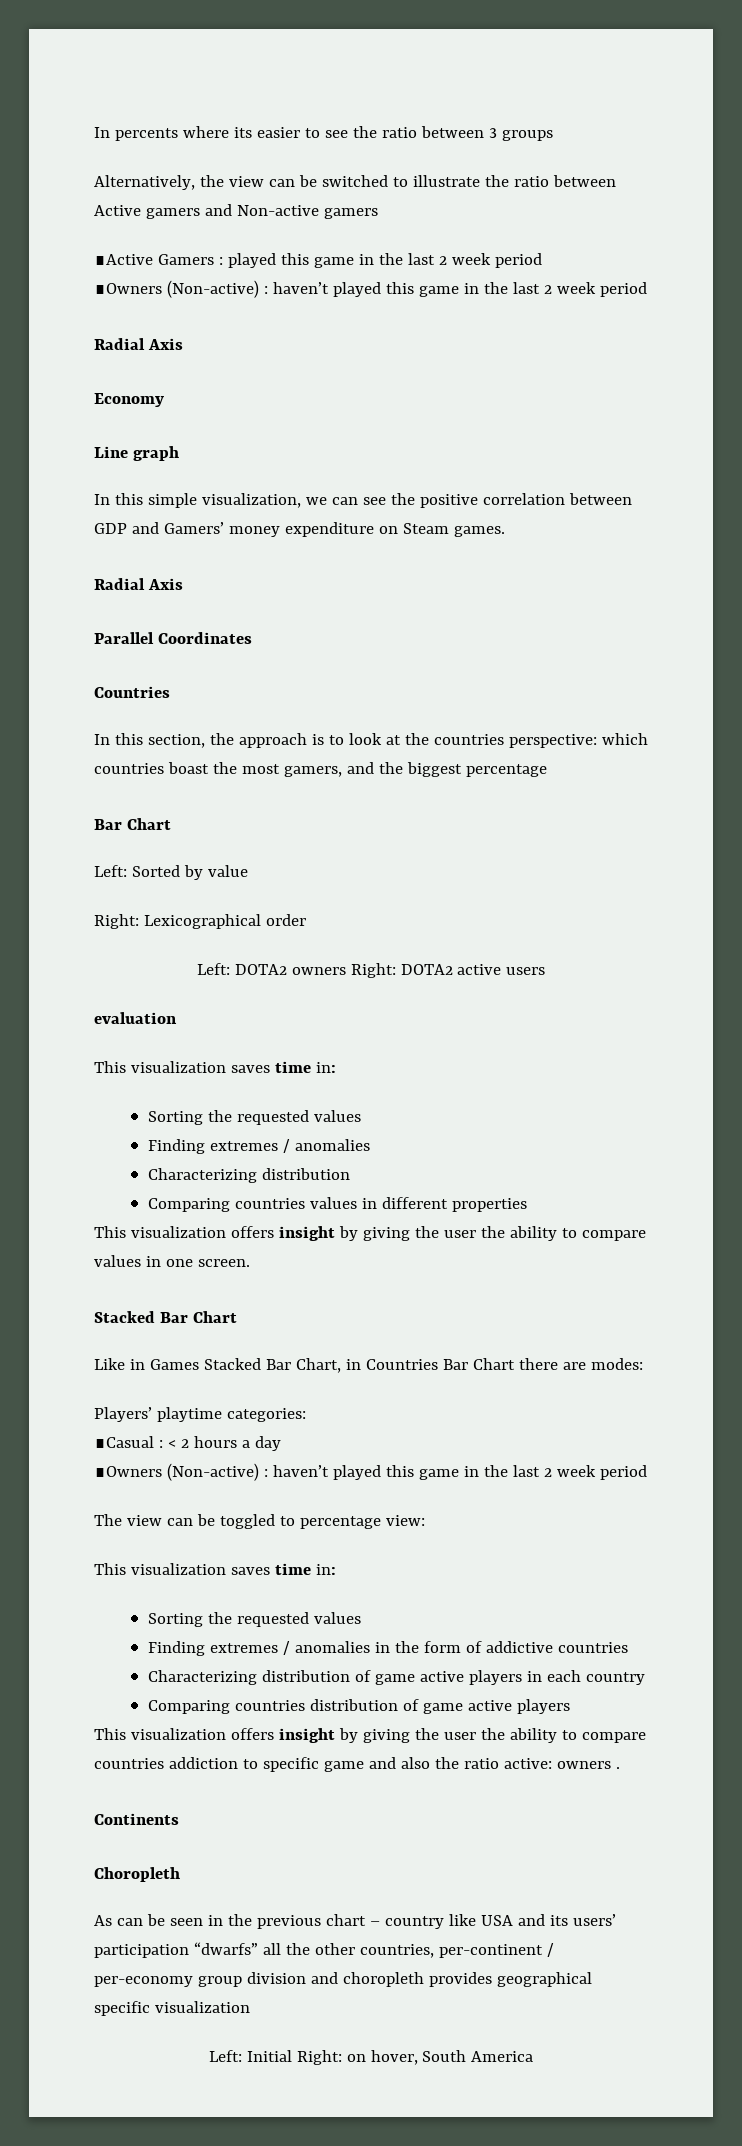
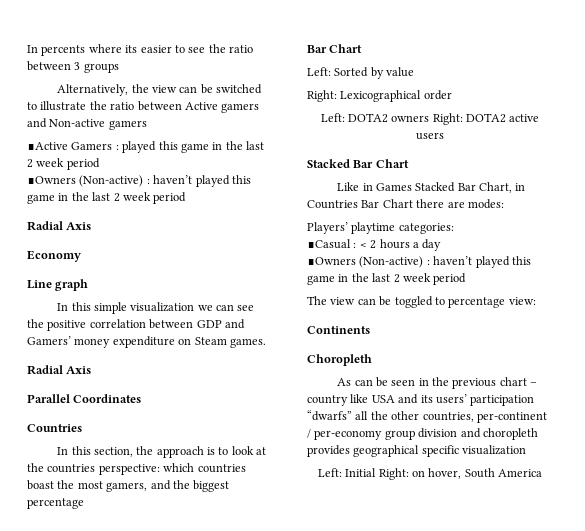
- In this simple visualization, we can see the positive correlation between GDP and Gamers’ money expenditure on Steam games.
+ In this simple visualization we can see the positive correlation between GDP and Gamers’ money expenditure on Steam games.
- evaluation
- This visualization saves time in:
- Sorting the requested values
- Finding extremes / anomalies
- Characterizing distribution
- Comparing countries values in different properties
- This visualization offers insight by giving the user the ability to compare values in one screen.
  The view can be toggled to percentage view:
- This visualization saves time in:
- Sorting the requested values
- Finding extremes / anomalies in the form of addictive countries
- Characterizing distribution of game active players in each country
- Comparing countries distribution of game active players
- This visualization offers insight by giving the user the ability to compare countries addiction to specific game and also the ratio active: owners .

